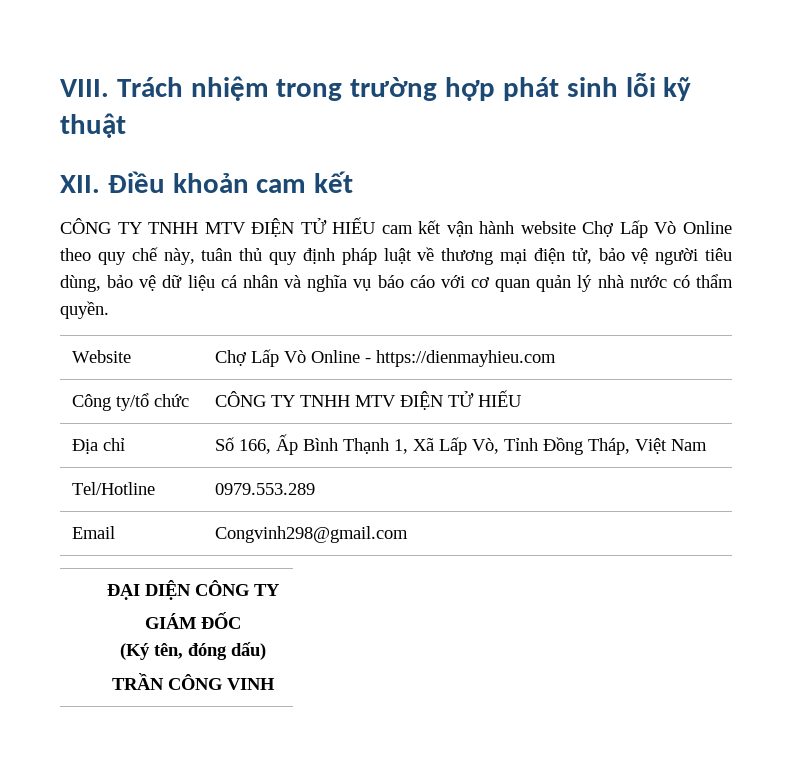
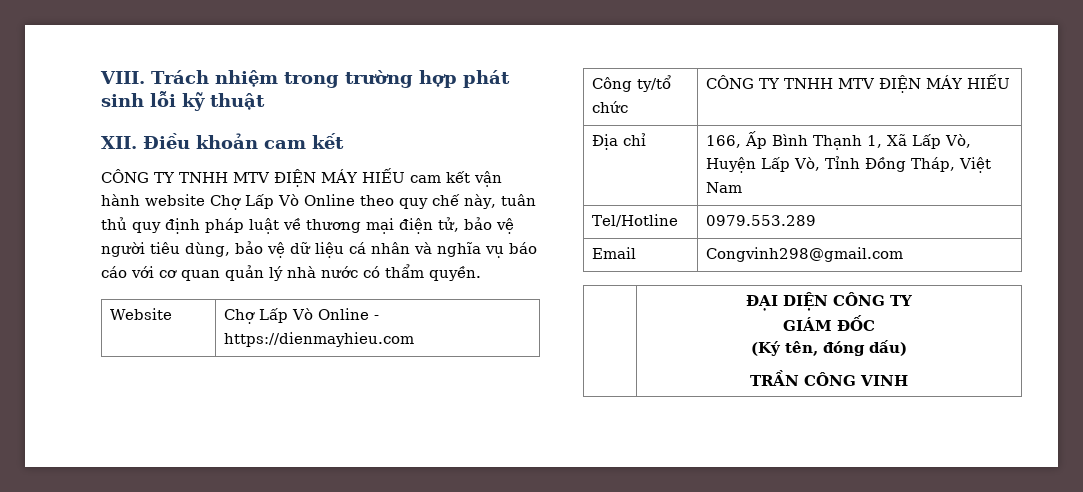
- CÔNG TY TNHH MTV ĐIỆN TỬ HIẾU cam kết vận hành website Chợ Lấp Vò Online theo quy chế này, tuân thủ quy định pháp luật về thương mại điện tử, bảo vệ người tiêu dùng, bảo vệ dữ liệu cá nhân và nghĩa vụ báo cáo với cơ quan quản lý nhà nước có thẩm quyền.
+ CÔNG TY TNHH MTV ĐIỆN MÁY HIẾU cam kết vận hành website Chợ Lấp Vò Online theo quy chế này, tuân thủ quy định pháp luật về thương mại điện tử, bảo vệ người tiêu dùng, bảo vệ dữ liệu cá nhân và nghĩa vụ báo cáo với cơ quan quản lý nhà nước có thẩm quyền.
- Công ty/tổ chức | CÔNG TY TNHH MTV ĐIỆN TỬ HIẾU
+ Công ty/tổ chức | CÔNG TY TNHH MTV ĐIỆN MÁY HIẾU
- Địa chỉ | Số 166, Ấp Bình Thạnh 1, Xã Lấp Vò, Tỉnh Đồng Tháp, Việt Nam
+ Địa chỉ | 166, Ấp Bình Thạnh 1, Xã Lấp Vò, Huyện Lấp Vò, Tỉnh Đồng Tháp, Việt Nam

